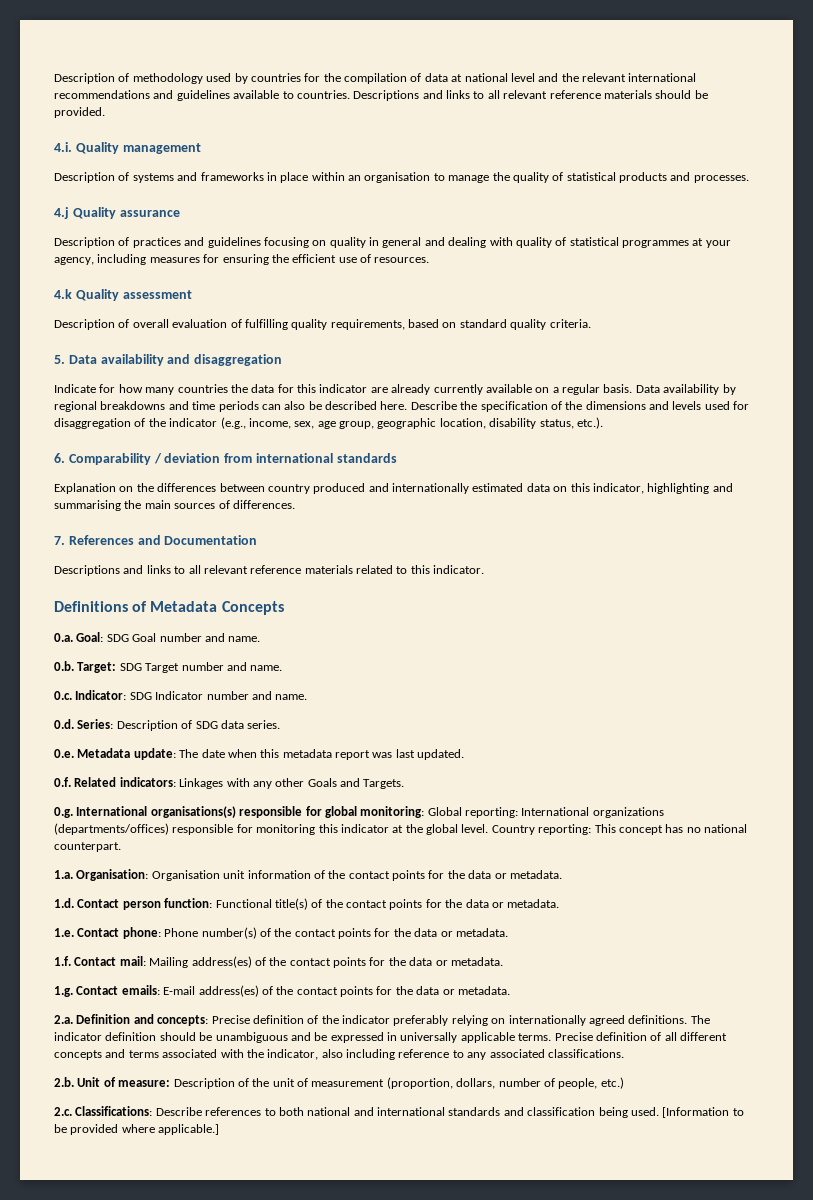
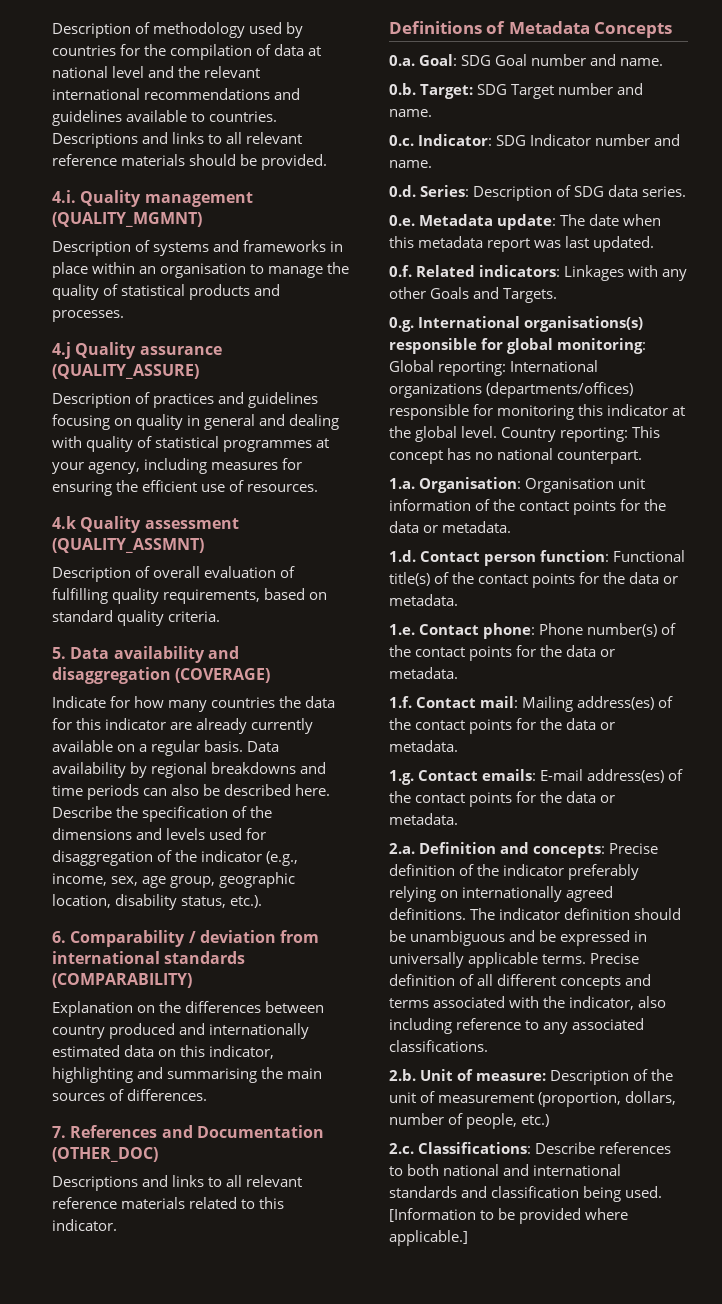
- 4.i. Quality management
+ 4.i. Quality management (QUALITY_MGMNT)
- 4.j Quality assurance
+ 4.j Quality assurance (QUALITY_ASSURE)
- 4.k Quality assessment
+ 4.k Quality assessment (QUALITY_ASSMNT)
- 5. Data availability and disaggregation
+ 5. Data availability and disaggregation (COVERAGE)
- 6. Comparability / deviation from international standards
+ 6. Comparability / deviation from international standards (COMPARABILITY)
- 7. References and Documentation
+ 7. References and Documentation (OTHER_DOC)

